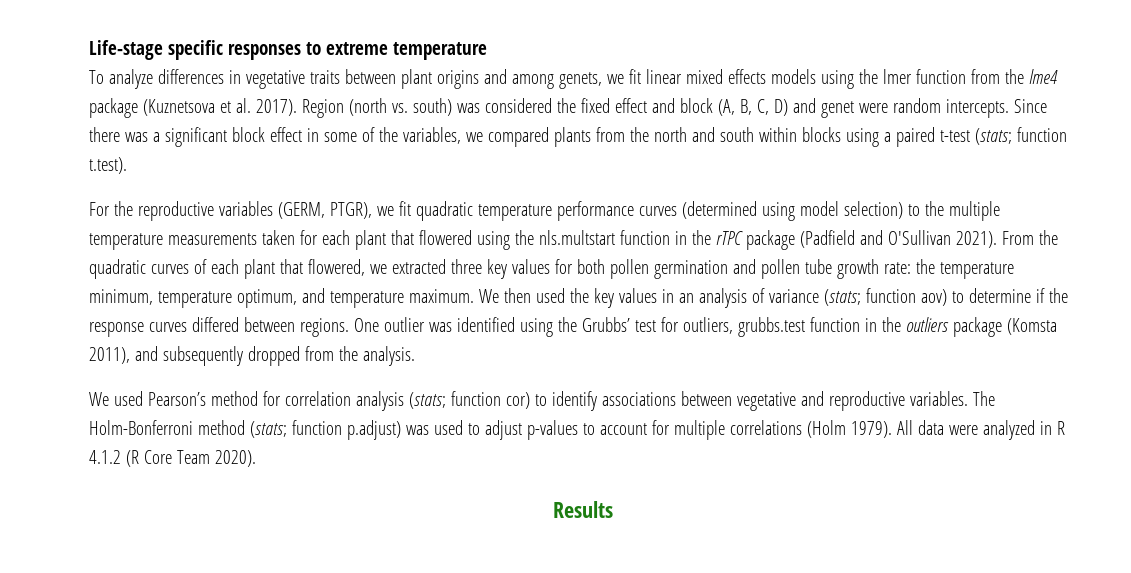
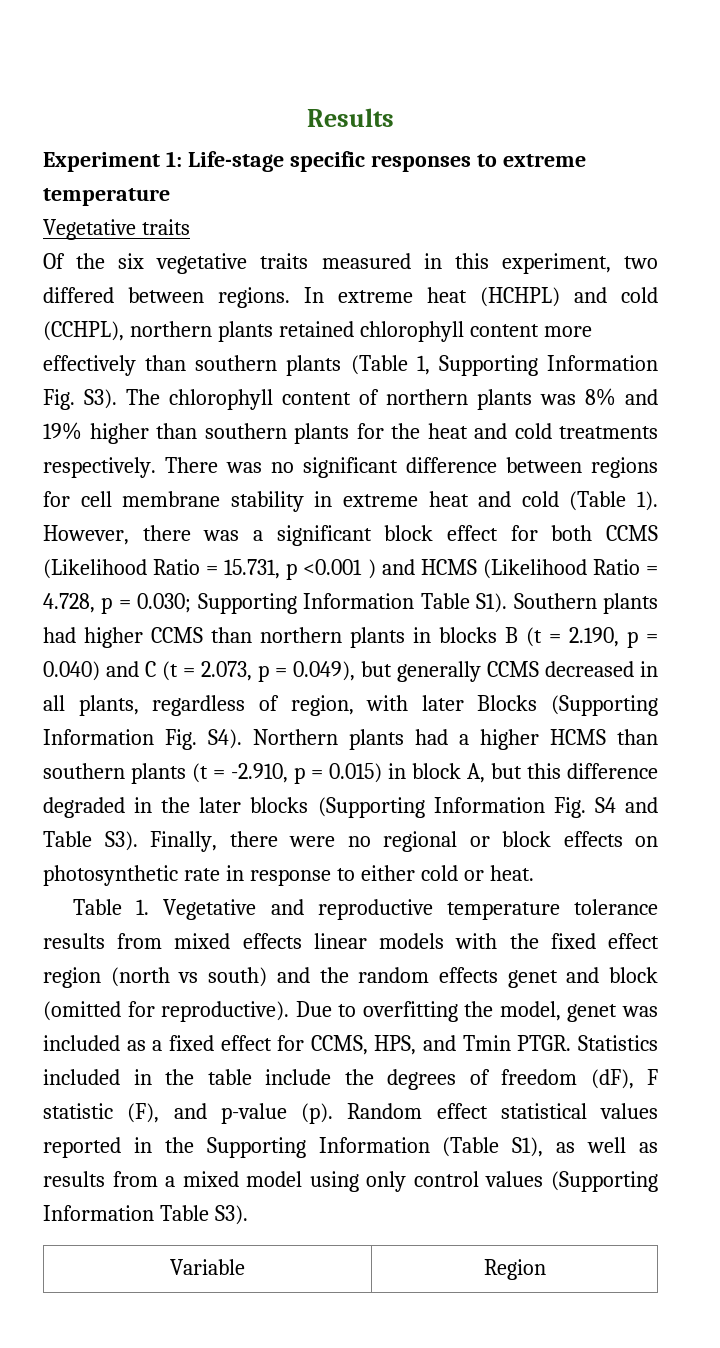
- Life-stage specific responses to extreme temperature
+ Results
+ Experiment 1: Life-stage specific responses to extreme temperature
- To analyze differences in vegetative traits between plant origins and among genets, we fit linear mixed effects models using the lmer function from the lme4 package (Kuznetsova et al. 2017). Region (north vs. south) was considered the fixed effect and block (A, B, C, D) and genet were random intercepts. Since there was a significant block effect in some of the variables, we compared plants from the north and south within blocks using a paired t-test (stats; function t.test).
- For the reproductive variables (GERM, PTGR), we fit quadratic temperature performance curves (determined using model selection) to the multiple temperature measurements taken for each plant that flowered using the nls.multstart function in the rTPC package (Padfield and O'Sullivan 2021). From the quadratic curves of each plant that flowered, we extracted three key values for both pollen germination and pollen tube growth rate: the temperature minimum, temperature optimum, and temperature maximum. We then used the key values in an analysis of variance (stats; function aov) to determine if the response curves differed between regions. One outlier was identified using the Grubbs’ test for outliers, grubbs.test function in the outliers package (Komsta 2011), and subsequently dropped from the analysis.
- We used Pearson’s method for correlation analysis (stats; function cor) to identify associations between vegetative and reproductive variables. The Holm-Bonferroni method (stats; function p.adjust) was used to adjust p-values to account for multiple correlations (Holm 1979). All data were analyzed in R 4.1.2 (R Core Team 2020).
- Results
+ Vegetative traits
+ Of the six vegetative traits measured in this experiment, two differed between regions. In extreme heat (HCHPL) and cold (CCHPL), northern plants retained chlorophyll content more effectively than southern plants (Table 1, Supporting Information Fig. S3). The chlorophyll content of northern plants was 8% and 19% higher than southern plants for the heat and cold treatments respectively. There was no significant difference between regions for cell membrane stability in extreme heat and cold (Table 1). However, there was a significant block effect for both CCMS (Likelihood Ratio = 15.731, p <0.001 ) and HCMS (Likelihood Ratio = 4.728, p = 0.030; Supporting Information Table S1). Southern plants had higher CCMS than northern plants in blocks B (t = 2.190, p = 0.040) and C (t = 2.073, p = 0.049), but generally CCMS decreased in all plants, regardless of region, with later Blocks (Supporting Information Fig. S4). Northern plants had a higher HCMS than southern plants (t = -2.910, p = 0.015) in block A, but this difference degraded in the later blocks (Supporting Information Fig. S4 and Table S3). Finally, there were no regional or block effects on photosynthetic rate in response to either cold or heat.
+ Table 1. Vegetative and reproductive temperature tolerance results from mixed effects linear models with the fixed effect region (north vs south) and the random effects genet and block (omitted for reproductive). Due to overfitting the model, genet was included as a fixed effect for CCMS, HPS, and Tmin PTGR. Statistics included in the table include the degrees of freedom (dF), F statistic (F), and p-value (p). Random effect statistical values reported in the Supporting Information (Table S1), as well as results from a mixed model using only control values (Supporting Information Table S3).
+ Variable | Region

